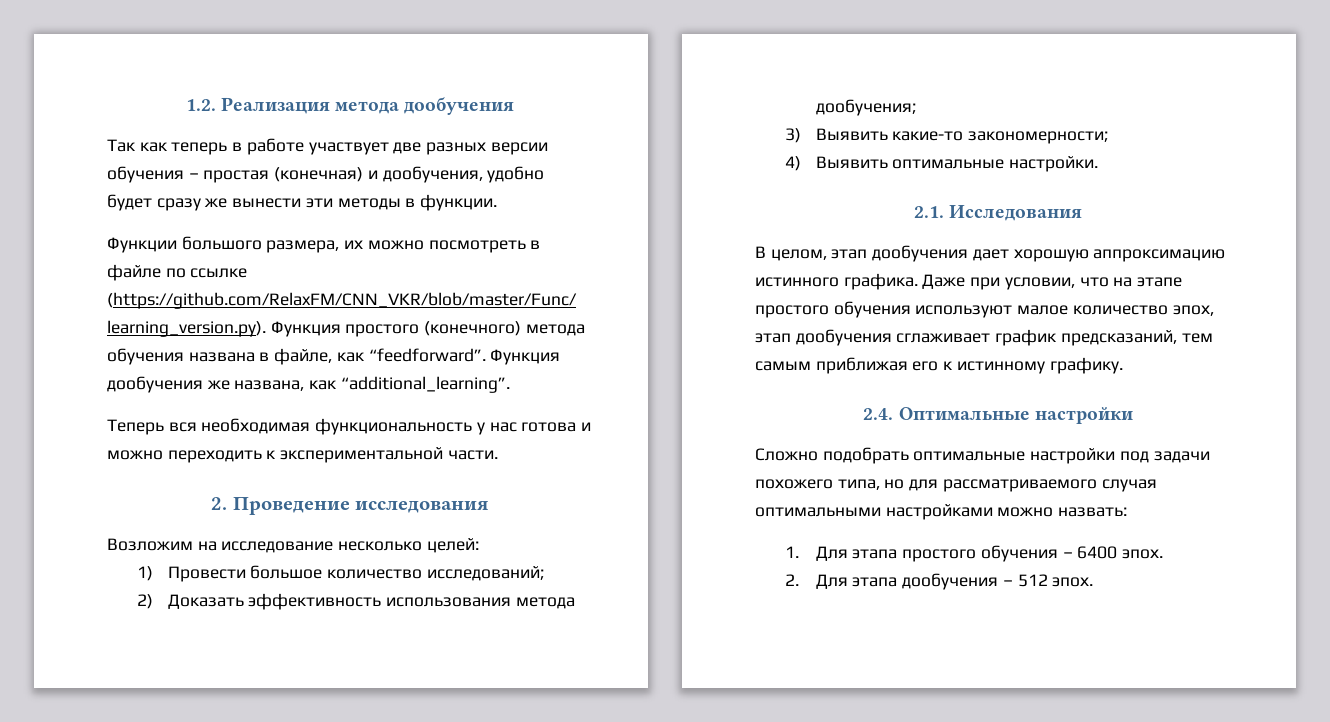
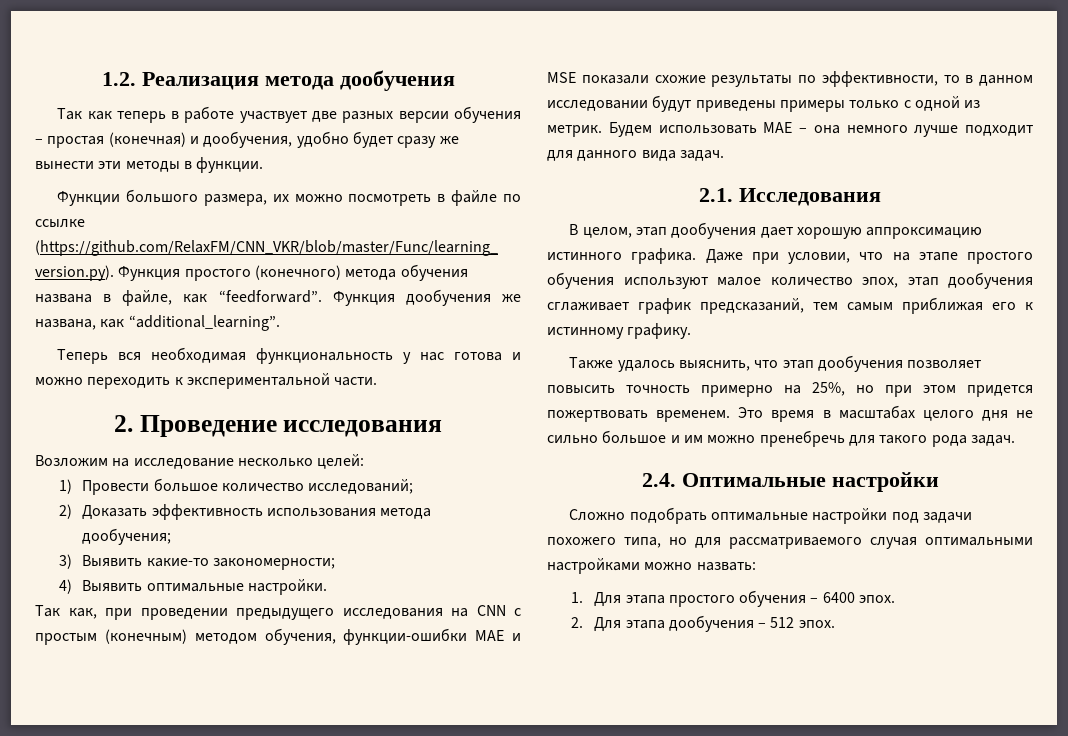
+ Так как, при проведении предыдущего исследования на CNN с простым (конечным) методом обучения, функции-ошибки MAE и MSE показали схожие результаты по эффективности, то в данном исследовании будут приведены примеры только с одной из метрик. Будем использовать MAE – она немного лучше подходит для данного вида задач.
+ Также удалось выяснить, что этап дообучения позволяет повысить точность примерно на 25%, но при этом придется пожертвовать временем. Это время в масштабах целого дня не сильно большое и им можно пренебречь для такого рода задач.

